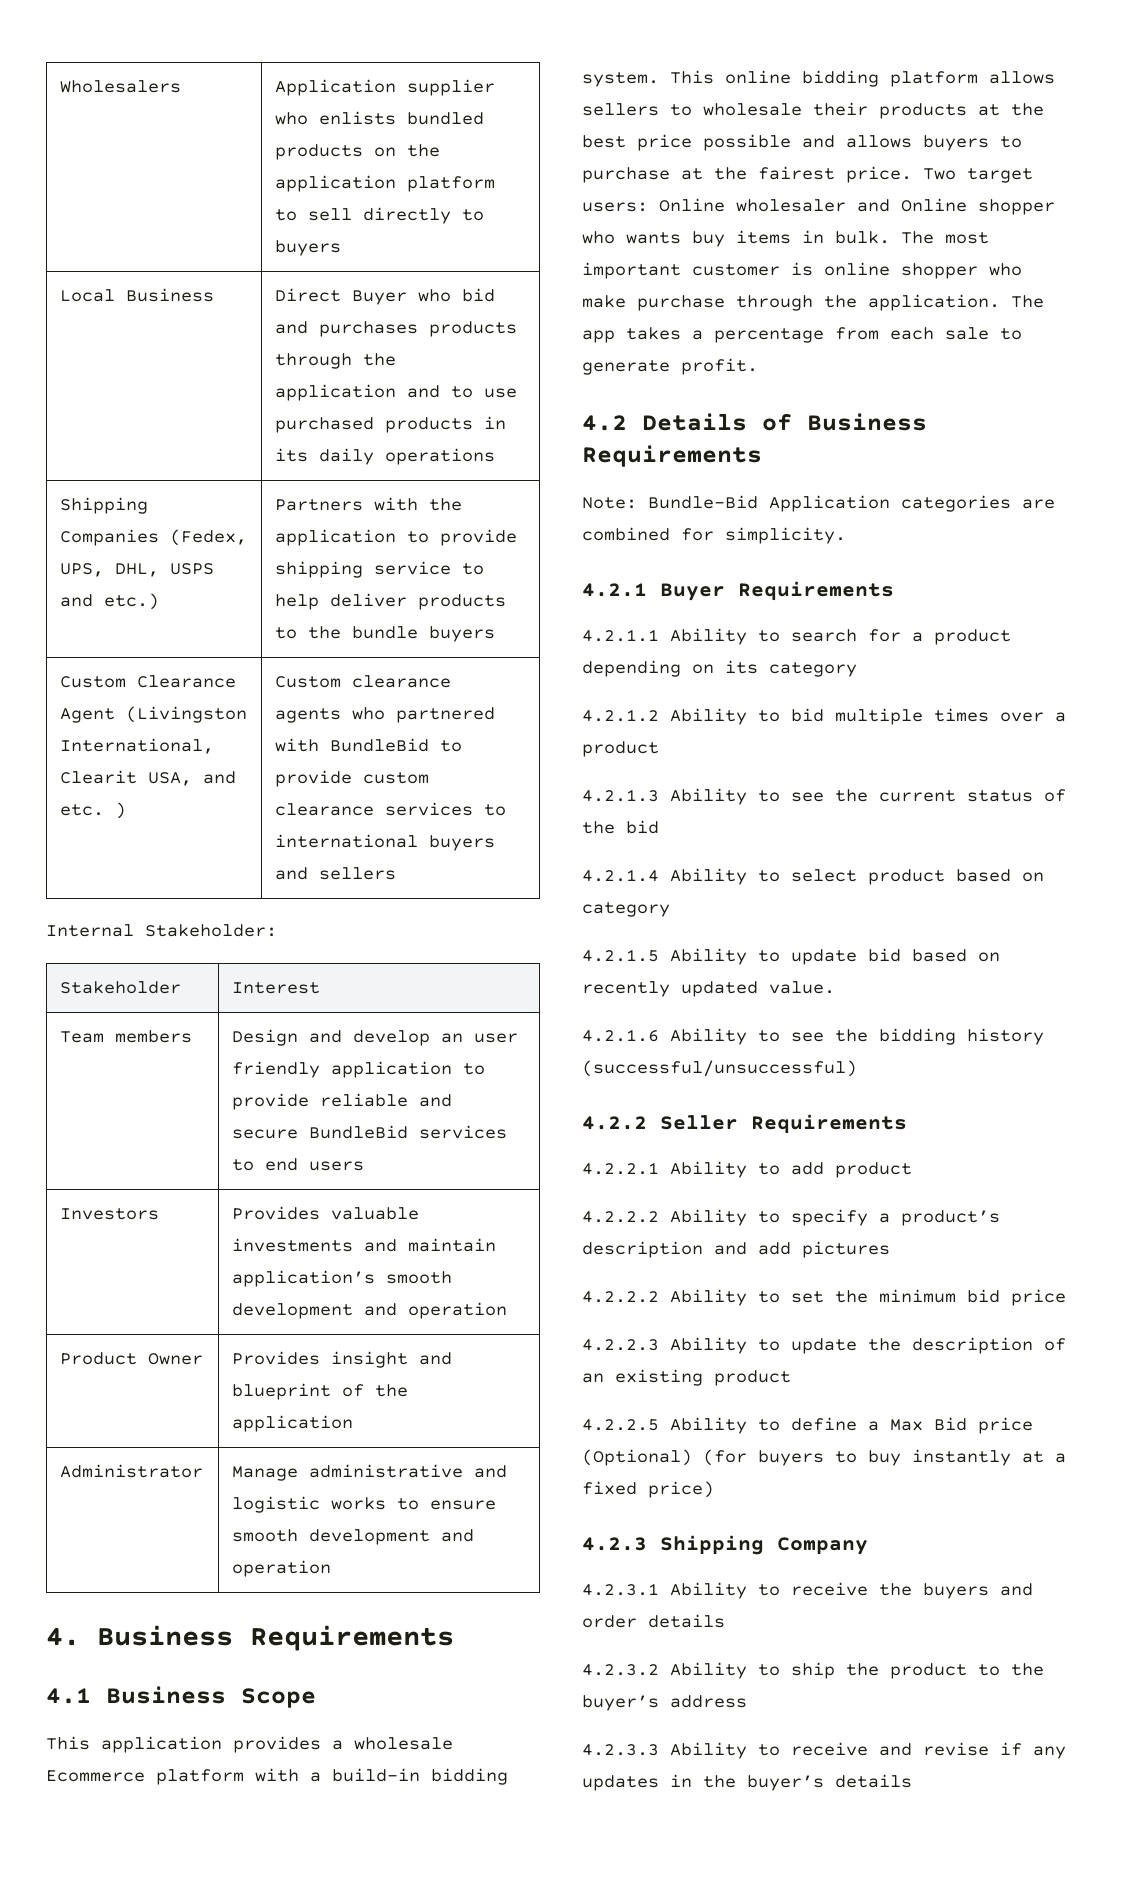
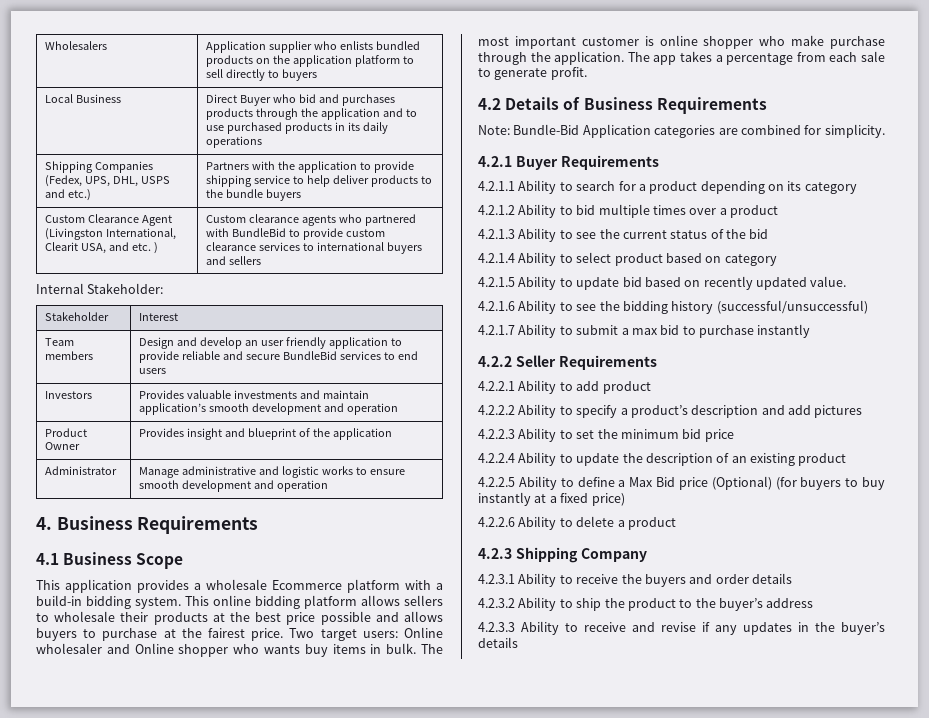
+ 4.2.1.7 Ability to submit a max bid to purchase instantly
- 4.2.2.2 Ability to set the minimum bid price
+ 4.2.2.3 Ability to set the minimum bid price
- 4.2.2.3 Ability to update the description of an existing product
+ 4.2.2.4 Ability to update the description of an existing product
+ 4.2.2.6 Ability to delete a product

